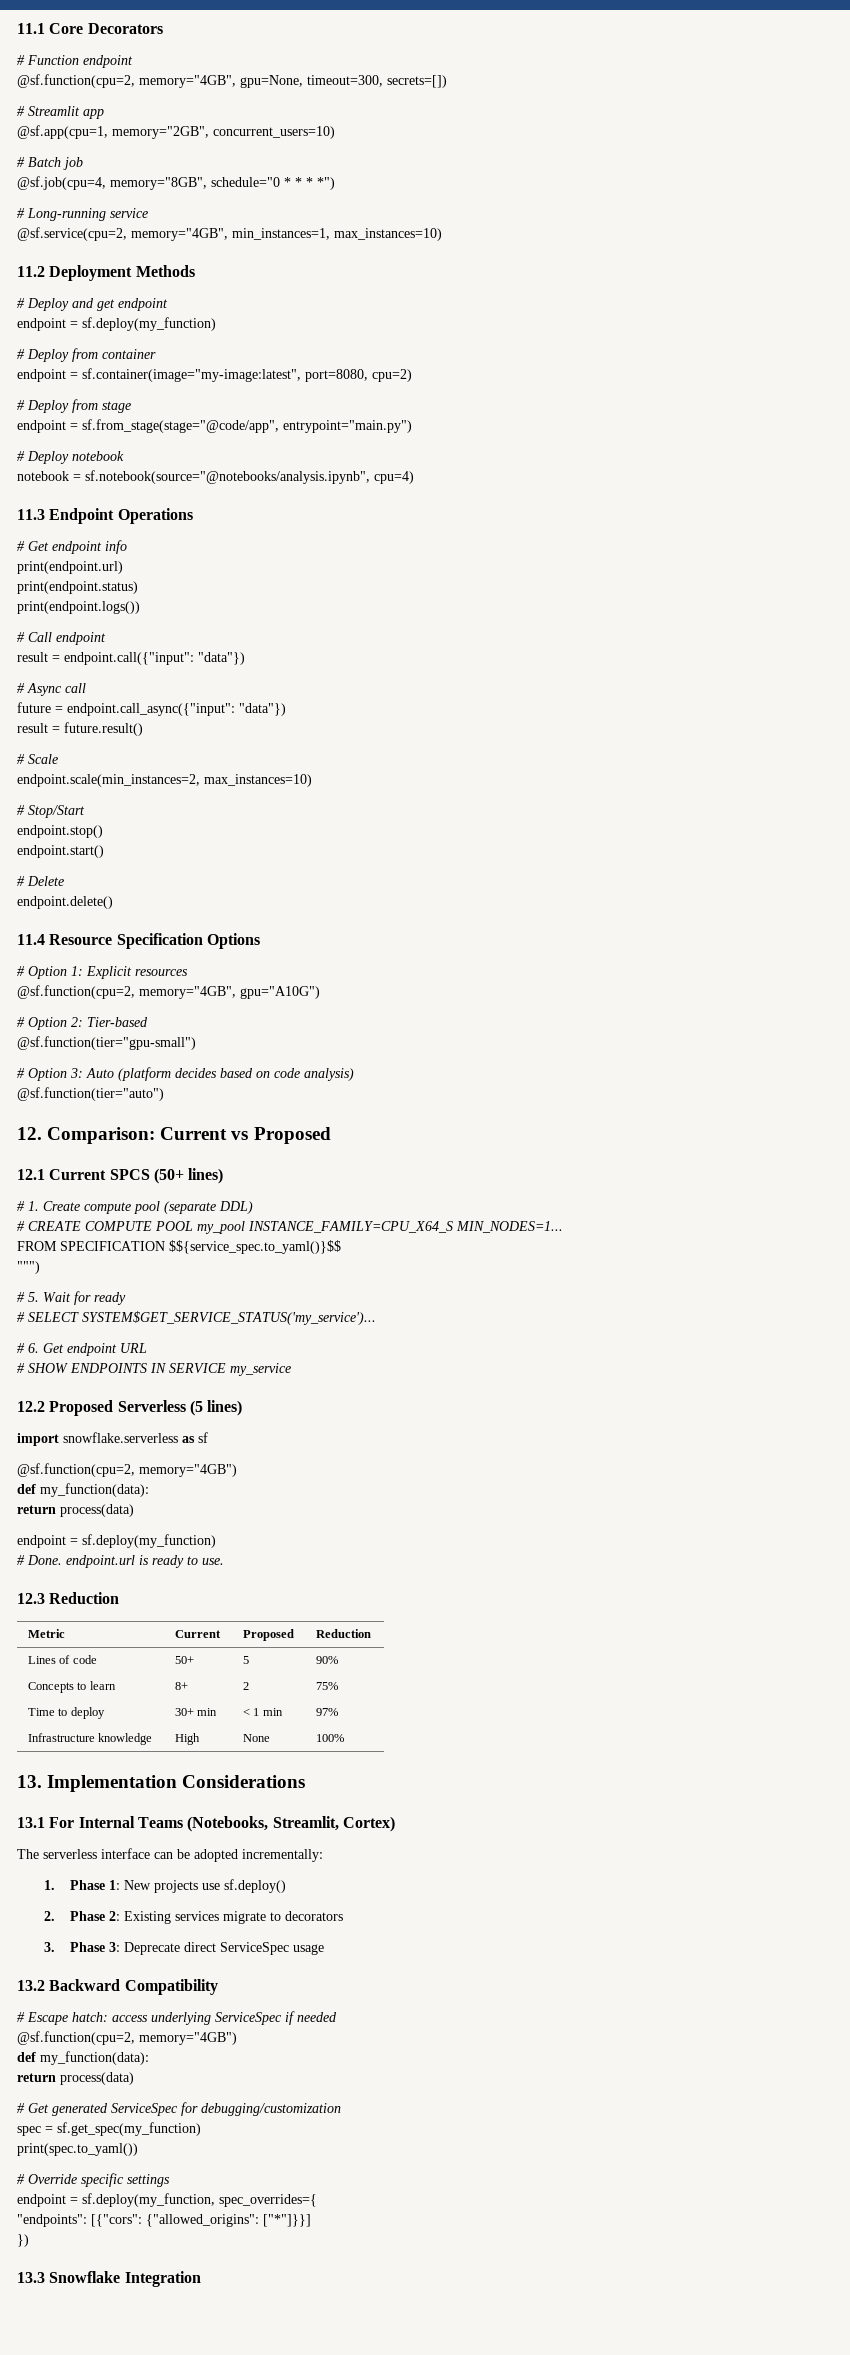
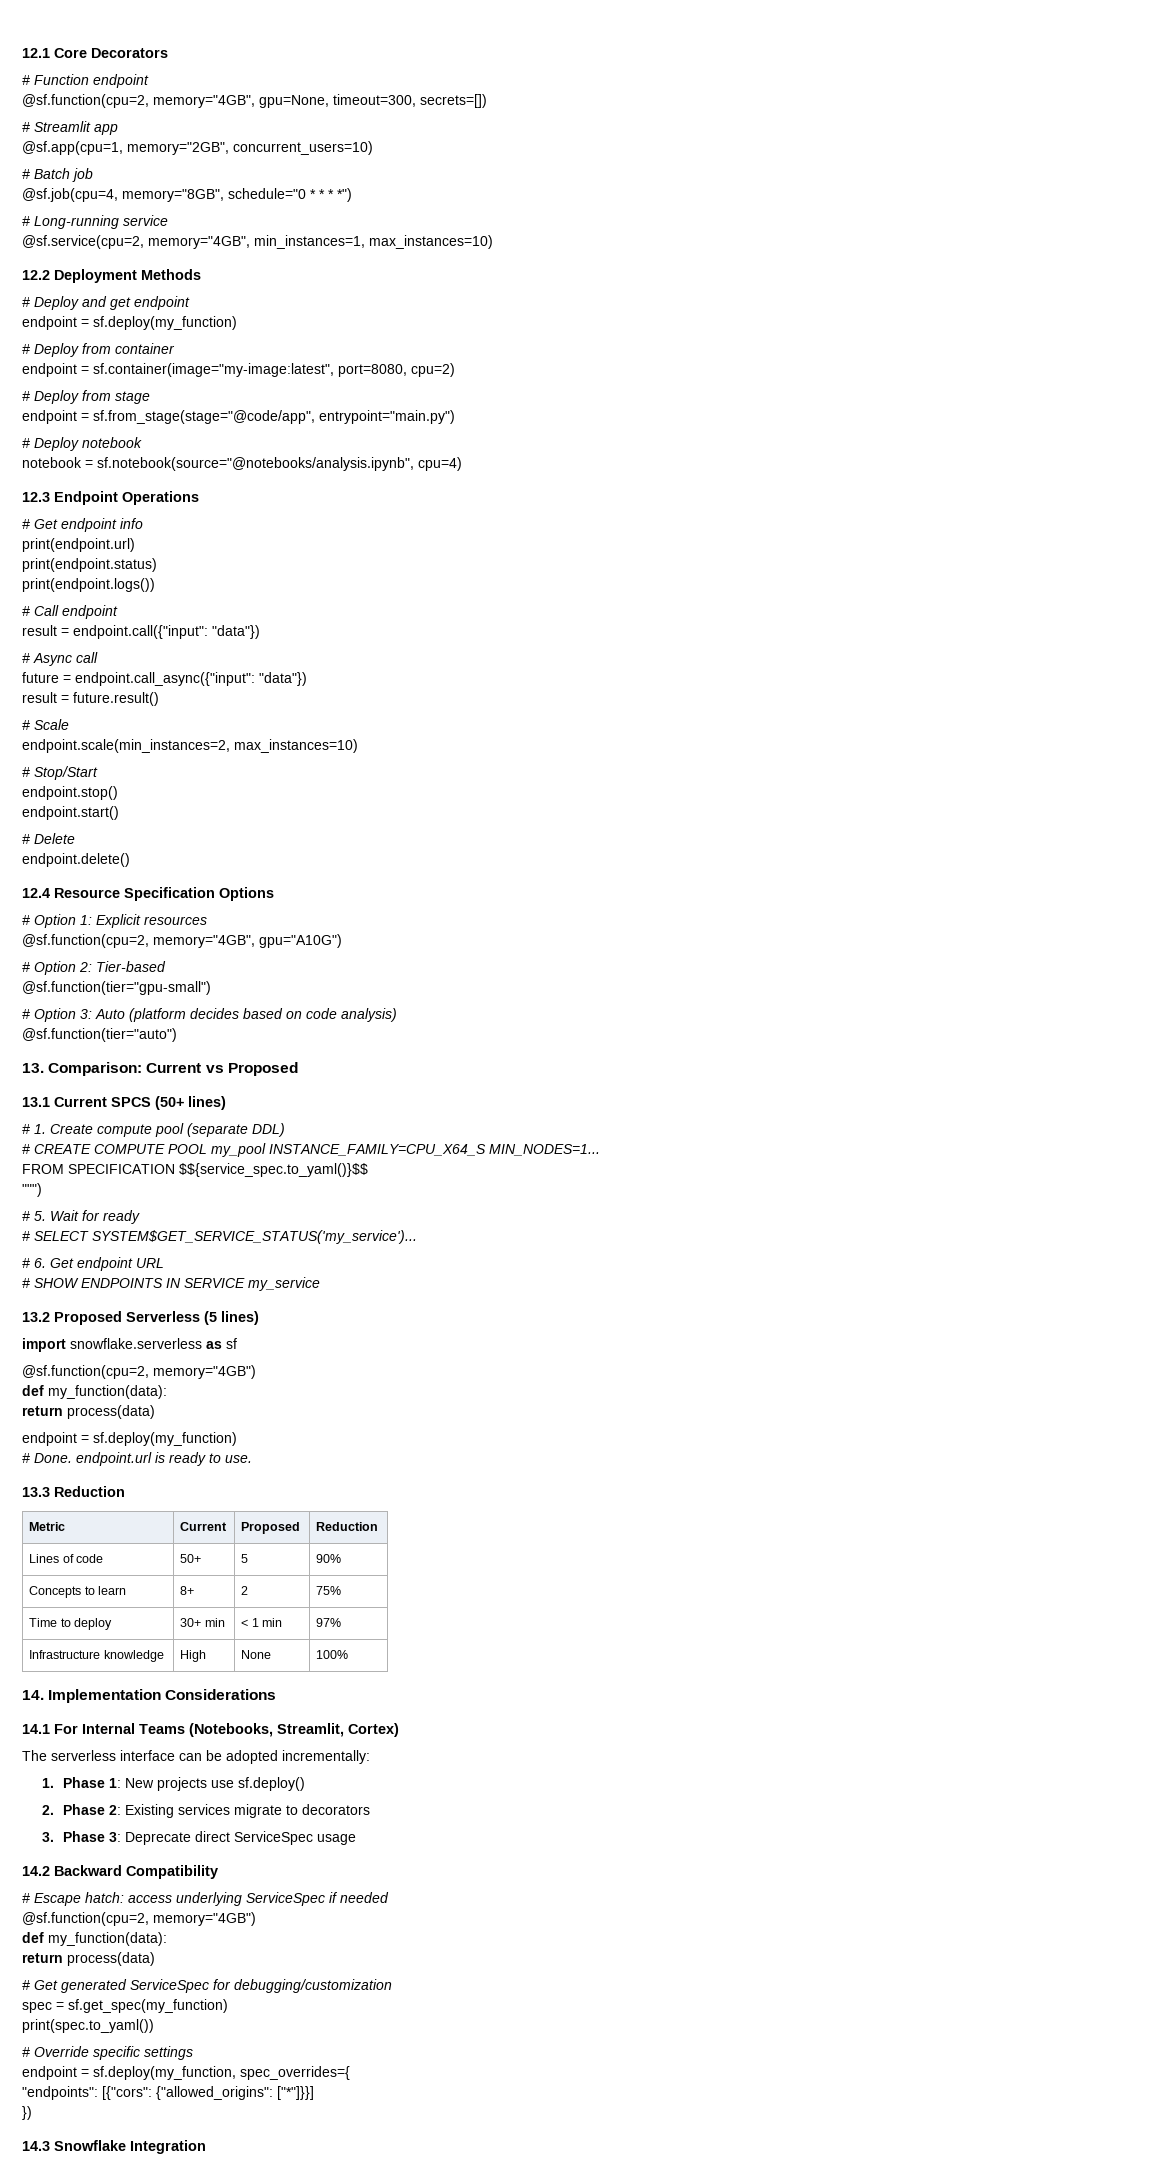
- 11.1 Core Decorators
+ 12.1 Core Decorators
- 11.2 Deployment Methods
+ 12.2 Deployment Methods
- 11.3 Endpoint Operations
+ 12.3 Endpoint Operations
- 11.4 Resource Specification Options
+ 12.4 Resource Specification Options
- 12. Comparison: Current vs Proposed
+ 13. Comparison: Current vs Proposed
- 12.1 Current SPCS (50+ lines)
+ 13.1 Current SPCS (50+ lines)
- 12.2 Proposed Serverless (5 lines)
+ 13.2 Proposed Serverless (5 lines)
- 12.3 Reduction
+ 13.3 Reduction
- 13. Implementation Considerations
+ 14. Implementation Considerations
- 13.1 For Internal Teams (Notebooks, Streamlit, Cortex)
+ 14.1 For Internal Teams (Notebooks, Streamlit, Cortex)
- 13.2 Backward Compatibility
+ 14.2 Backward Compatibility
- 13.3 Snowflake Integration
+ 14.3 Snowflake Integration

